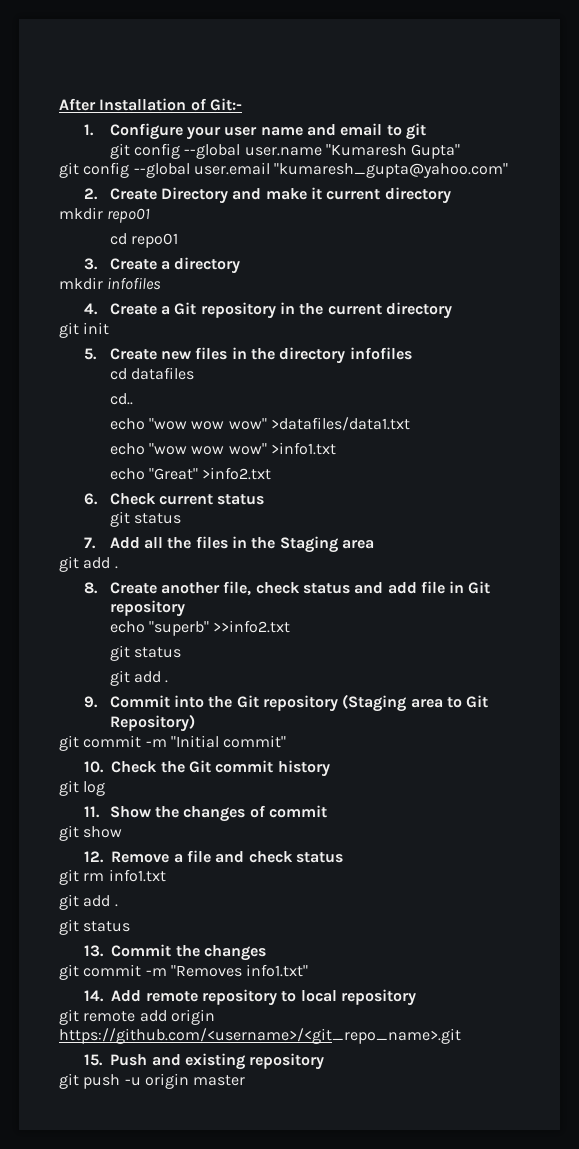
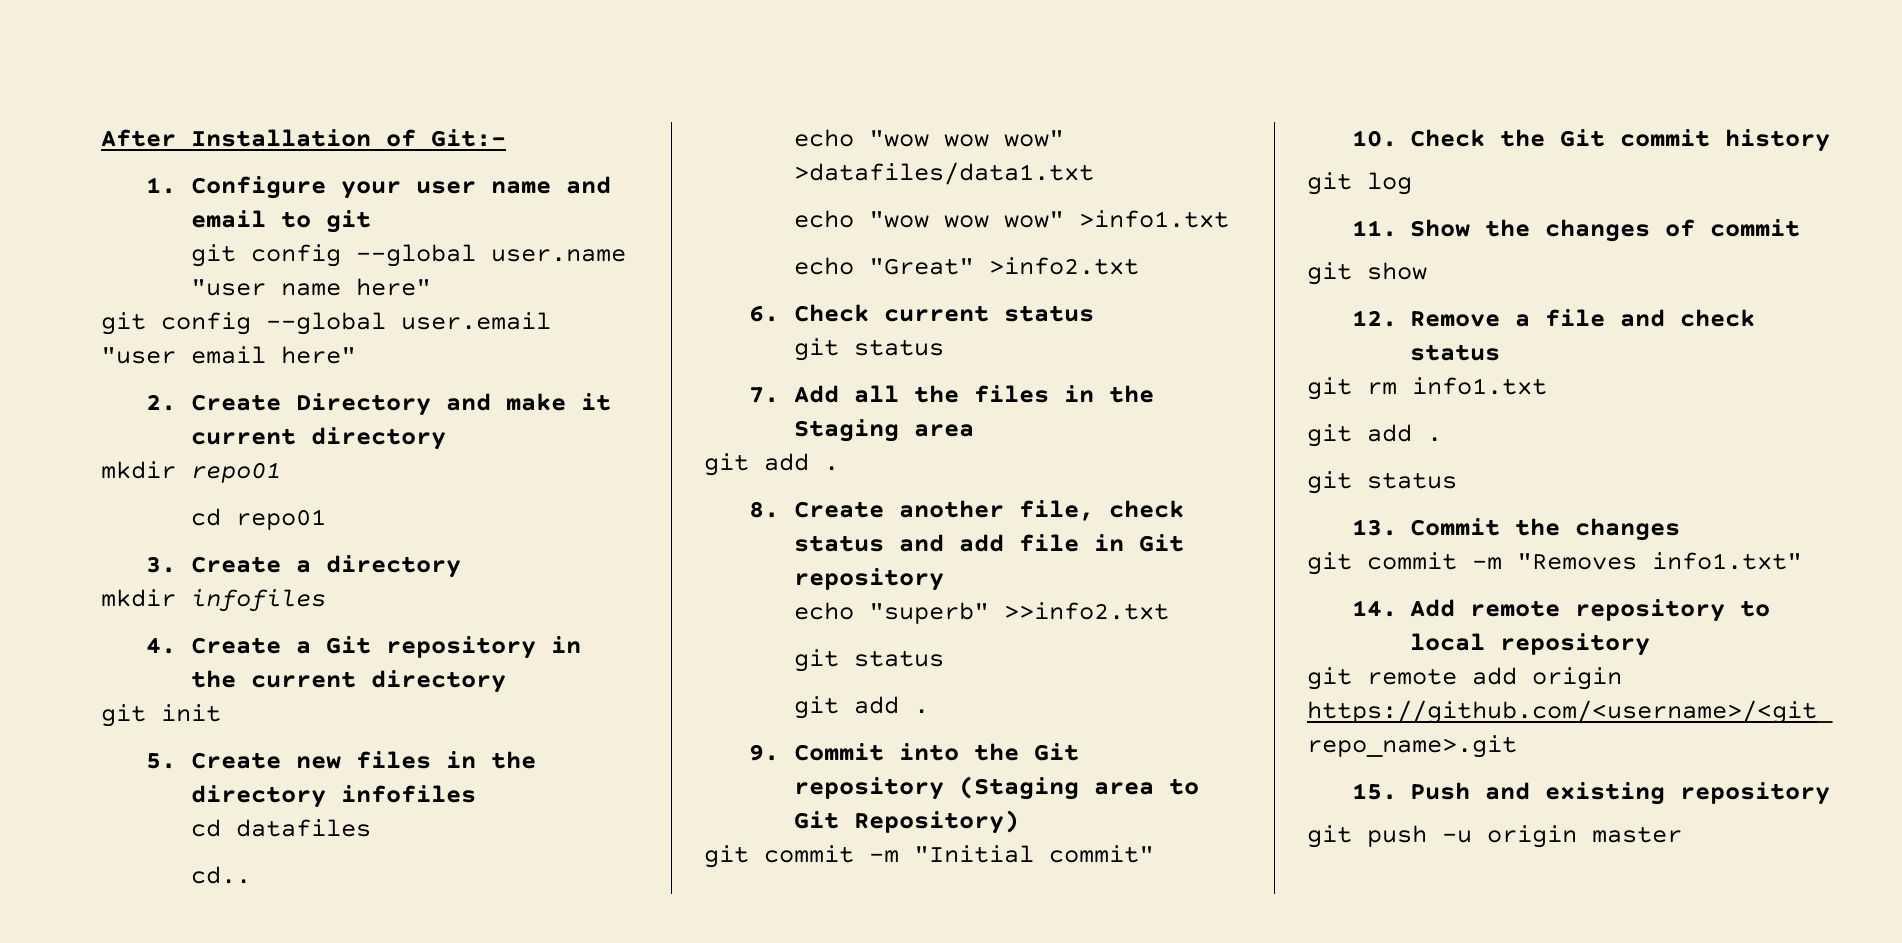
- git config --global user.name "Kumaresh Gupta"
+ git config --global user.name "user name here"
- git config --global user.email "kumaresh_gupta@yahoo.com"
+ git config --global user.email "user email here"

